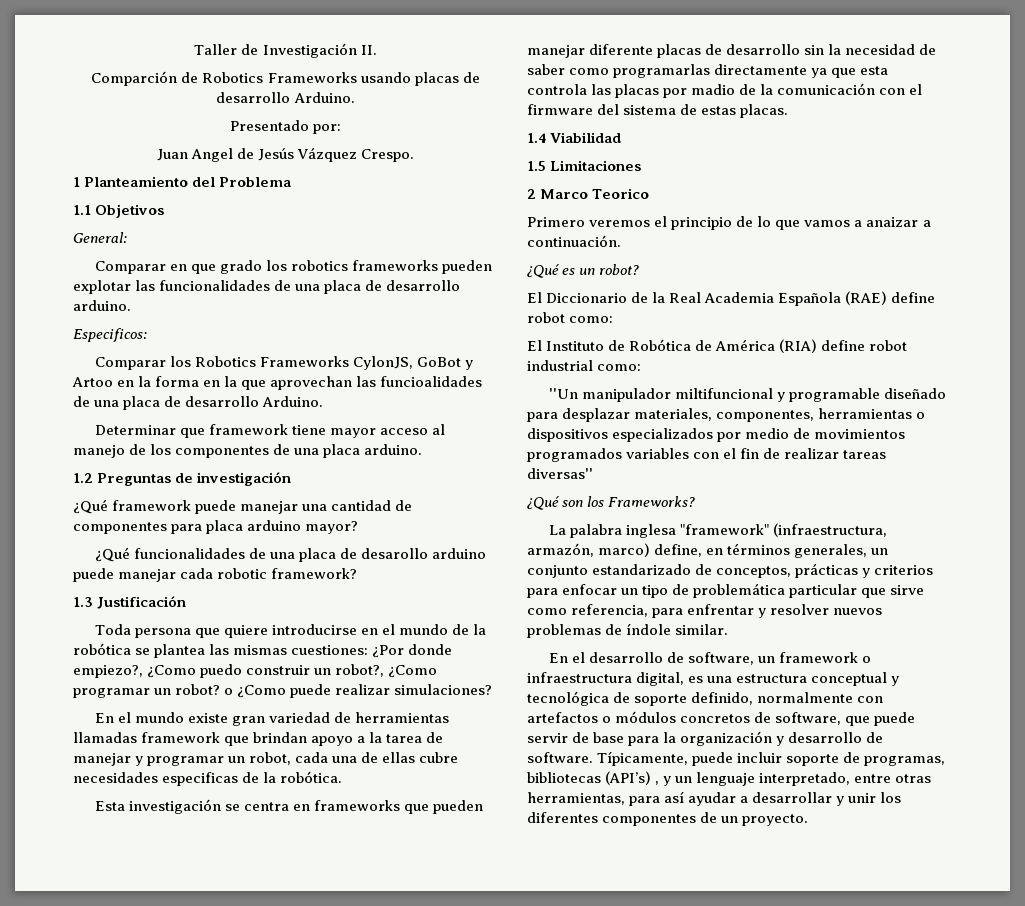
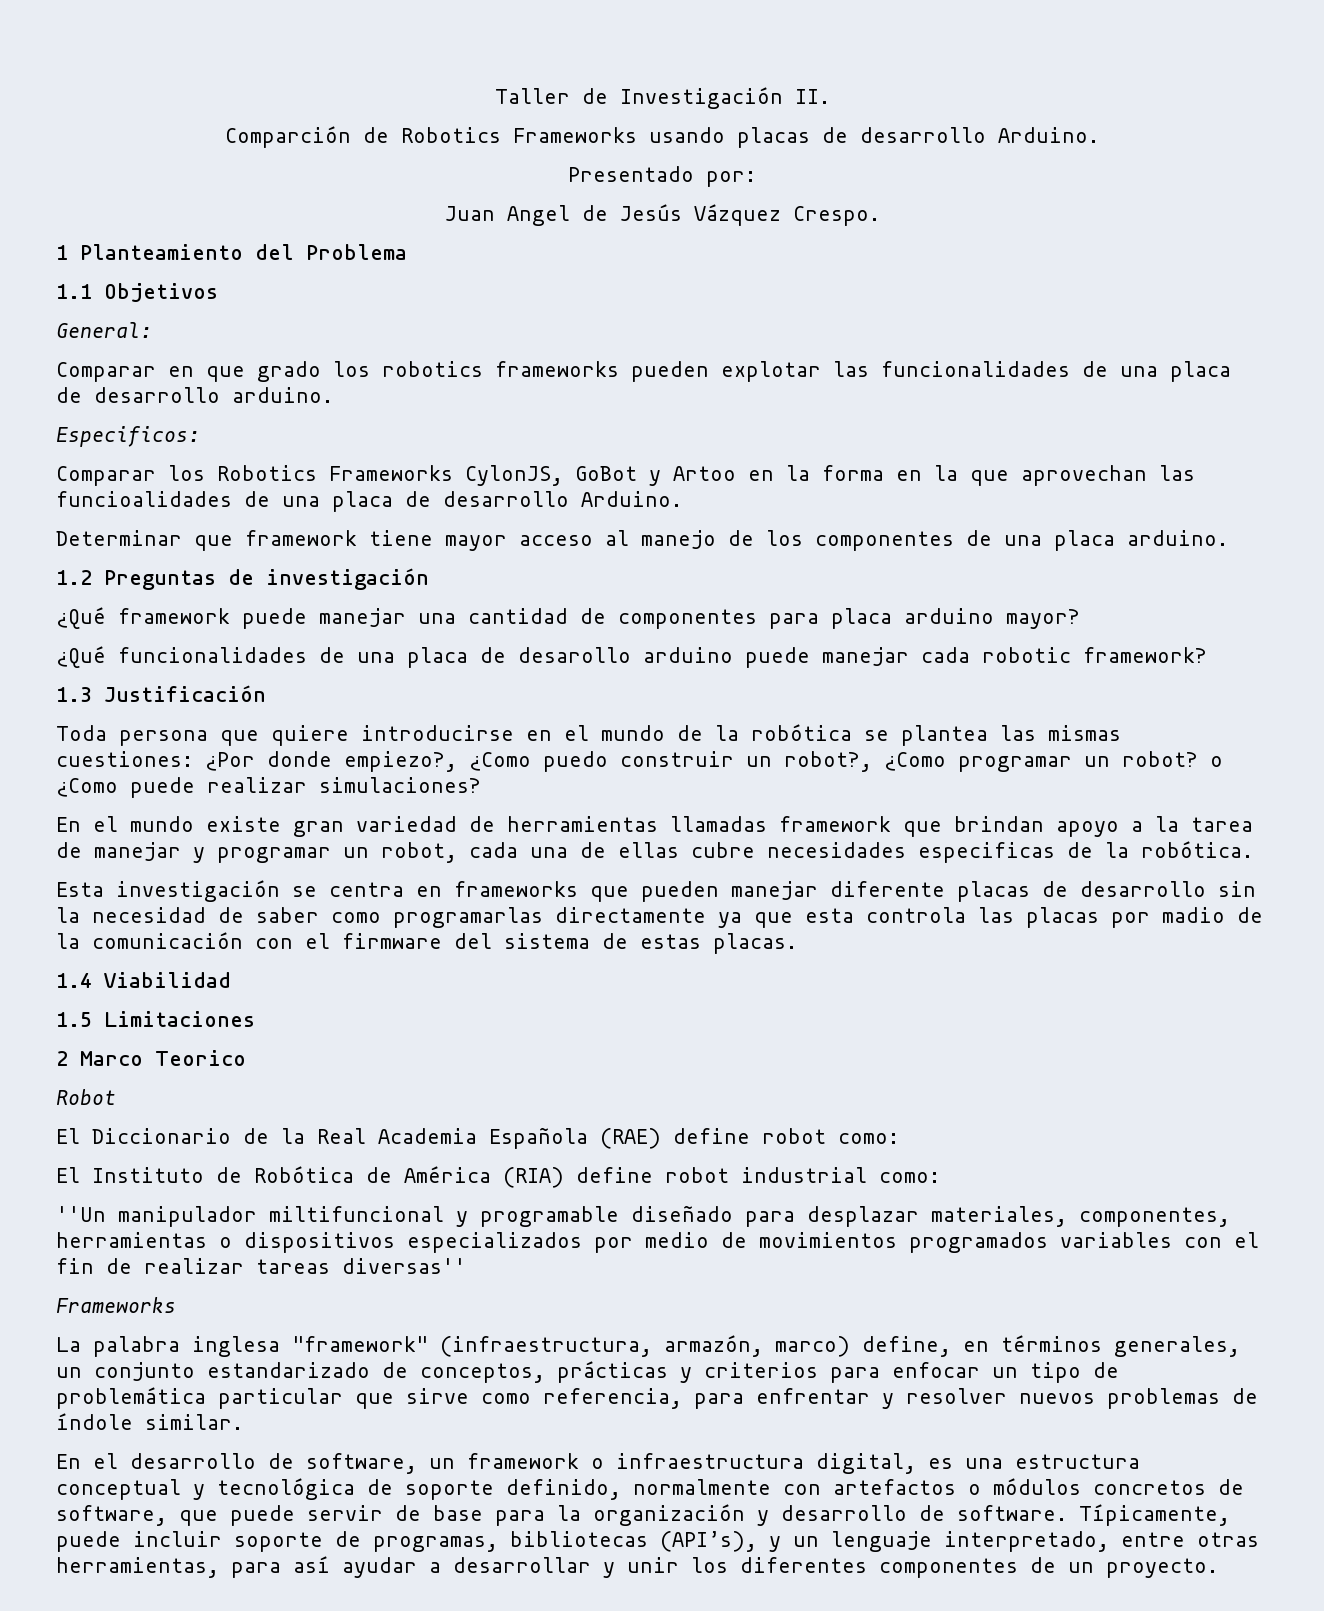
- Primero veremos el principio de lo que vamos a anaizar a continuación.
- ¿Qué es un robot?
+ Robot
  ''Un manipulador miltifuncional y programable diseñado para desplazar materiales, componentes, herramientas o dispositivos especializados por medio de movimientos programados variables con el fin de realizar tareas diversas''
- ¿Qué son los Frameworks?
+ Frameworks
- Típicamente, puede incluir soporte de programas, bibliotecas (API’s) , y un lenguaje interpretado, entre otras herramientas, para así ayudar a desarrollar y unir los diferentes componentes de un proyecto.
+ Típicamente, puede incluir soporte de programas, bibliotecas (API’s), y un lenguaje interpretado, entre otras herramientas, para así ayudar a desarrollar y unir los diferentes componentes de un proyecto.

